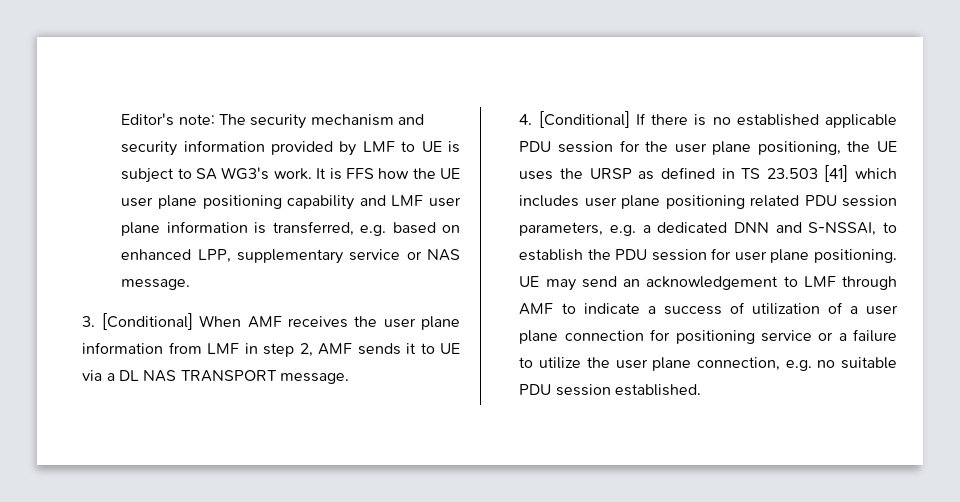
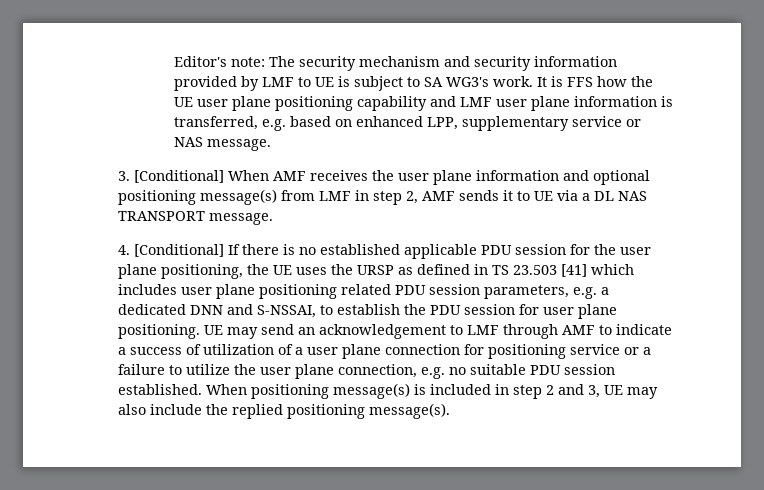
- 3. [Conditional] When AMF receives the user plane information from LMF in step 2, AMF sends it to UE via a DL NAS TRANSPORT message.
+ 3. [Conditional] When AMF receives the user plane information and optional positioning message(s) from LMF in step 2, AMF sends it to UE via a DL NAS TRANSPORT message.
+ When positioning message(s) is included in step 2 and 3, UE may also include the replied positioning message(s).

